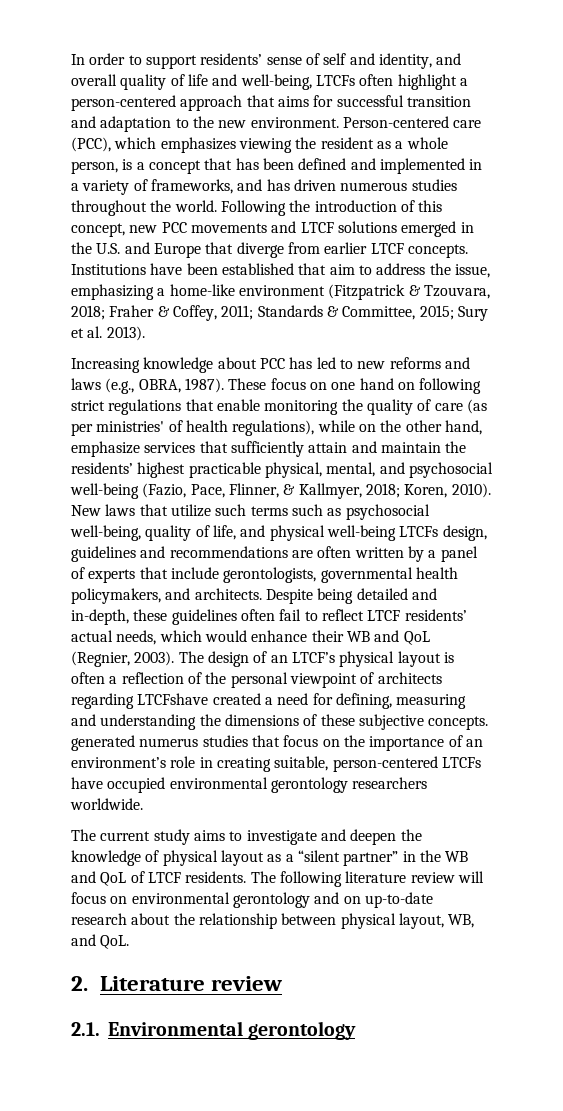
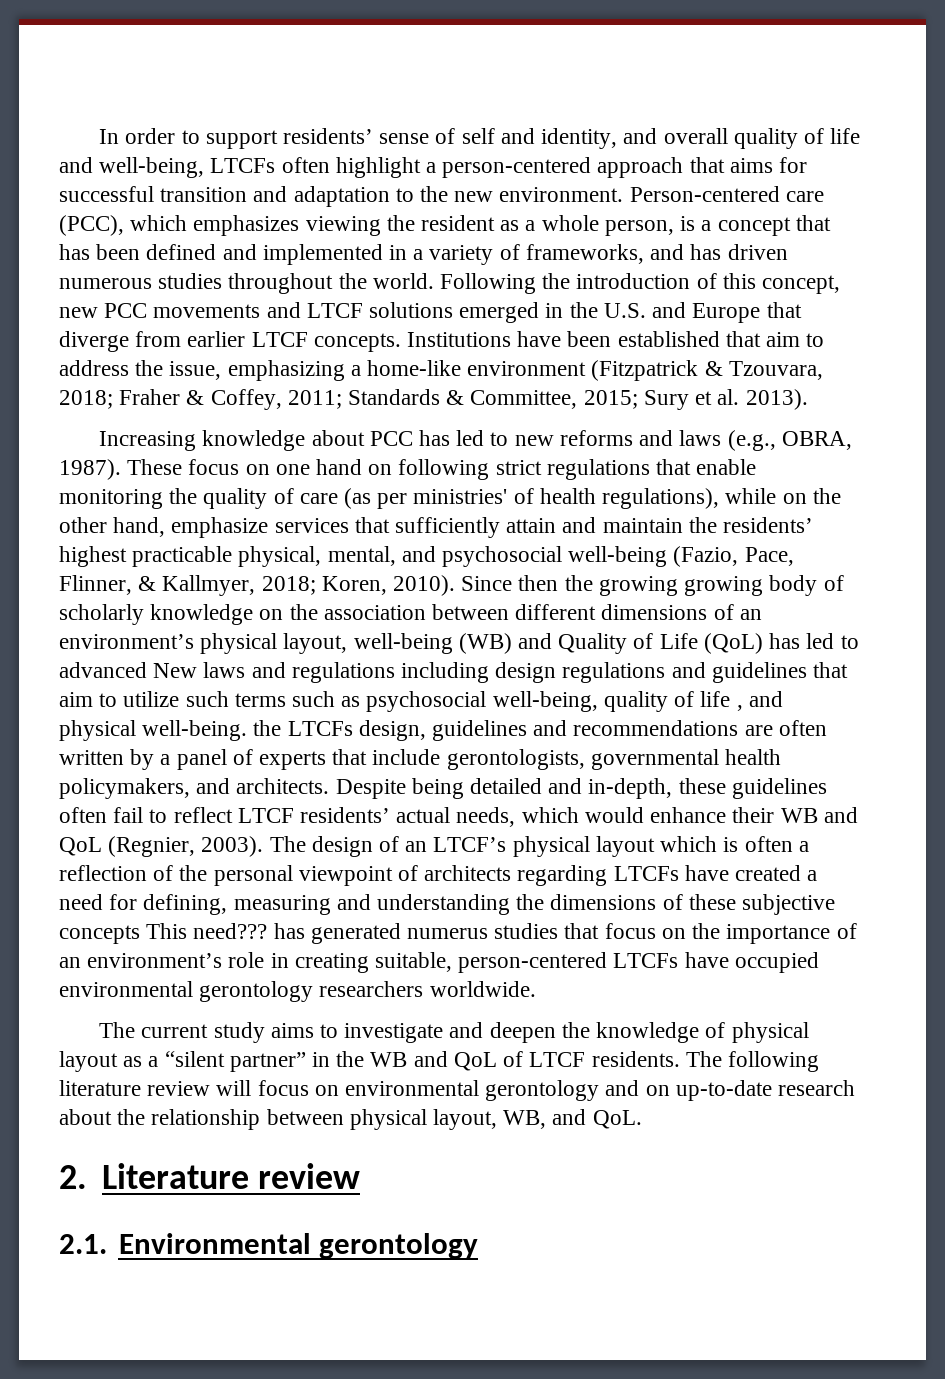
- New laws that utilize such terms such as psychosocial well-being, quality of life, and physical well-being LTCFs design, guidelines and recommendations are often written by a panel of experts that include gerontologists, governmental health policymakers, and architects.
+ Since then the growing growing body of scholarly knowledge on the association between different dimensions of an environment’s physical layout, well-being (WB) and Quality of Life (QoL) has led to advanced New laws and regulations including design regulations and guidelines that aim to utilize such terms such as psychosocial well-being, quality of life , and physical well-being. the LTCFs design, guidelines and recommendations are often written by a panel of experts that include gerontologists, governmental health policymakers, and architects.
- The design of an LTCF’s physical layout is often a reflection of the personal viewpoint of architects regarding LTCFshave created a need for defining, measuring and understanding the dimensions of these subjective concepts. generated numerus studies that focus on the importance of an environment’s role in creating suitable, person-centered LTCFs have occupied environmental gerontology researchers worldwide.
+ The design of an LTCF’s physical layout which is often a reflection of the personal viewpoint of architects regarding LTCFs have created a need for defining, measuring and understanding the dimensions of these subjective concepts This need??? has generated numerus studies that focus on the importance of an environment’s role in creating suitable, person-centered LTCFs have occupied environmental gerontology researchers worldwide.

